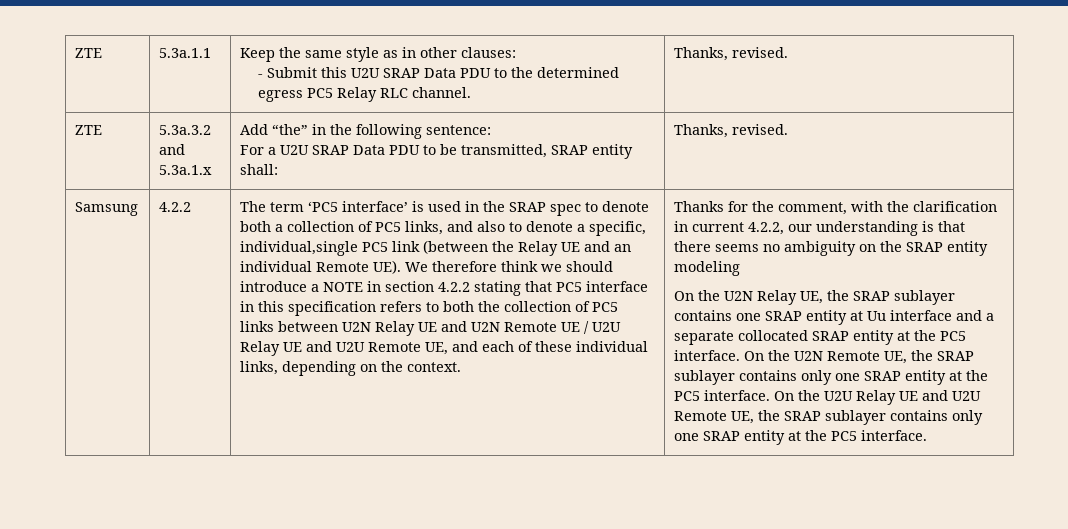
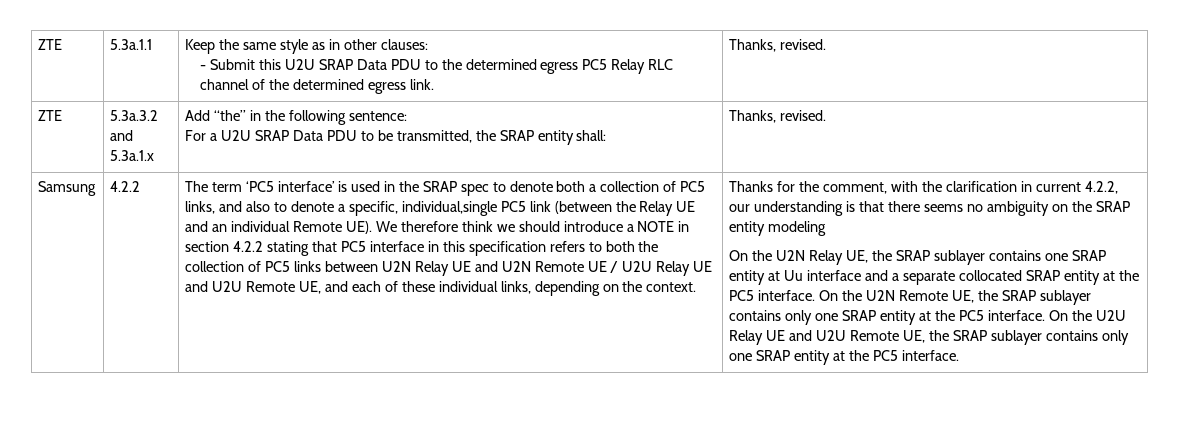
  ZTE | 5.3a.1.1 | Keep the same style as in other clauses:
- - Submit this U2U SRAP Data PDU to the determined egress PC5 Relay RLC channel. | Thanks, revised.
+ - Submit this U2U SRAP Data PDU to the determined egress PC5 Relay RLC channel of the determined egress link. | Thanks, revised.
  ZTE | 5.3a.3.2 and 5.3a.1.x | Add “the” in the following sentence:
- For a U2U SRAP Data PDU to be transmitted, SRAP entity shall: | Thanks, revised.
+ For a U2U SRAP Data PDU to be transmitted, the SRAP entity shall: | Thanks, revised.

